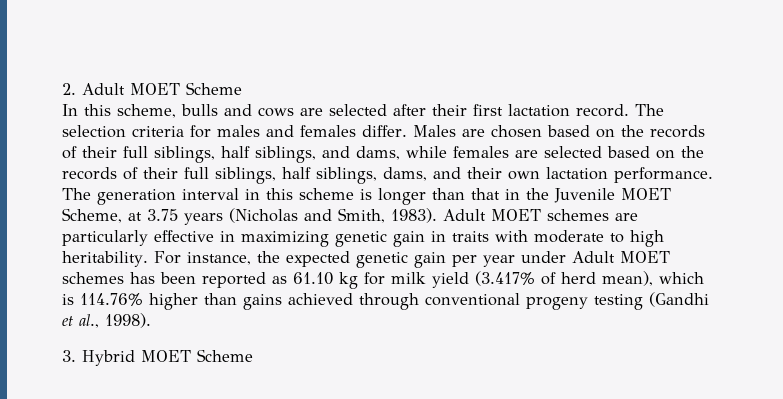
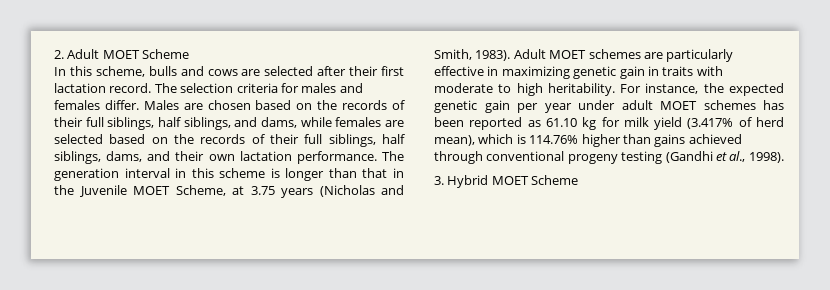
- For instance, the expected genetic gain per year under Adult MOET schemes has been reported as 61.10 kg for milk yield (3.417% of herd mean), which is 114.76% higher than gains achieved through conventional progeny testing (Gandhi et al., 1998).
+ For instance, the expected genetic gain per year under adult MOET schemes has been reported as 61.10 kg for milk yield (3.417% of herd mean), which is 114.76% higher than gains achieved through conventional progeny testing (Gandhi et al., 1998).

